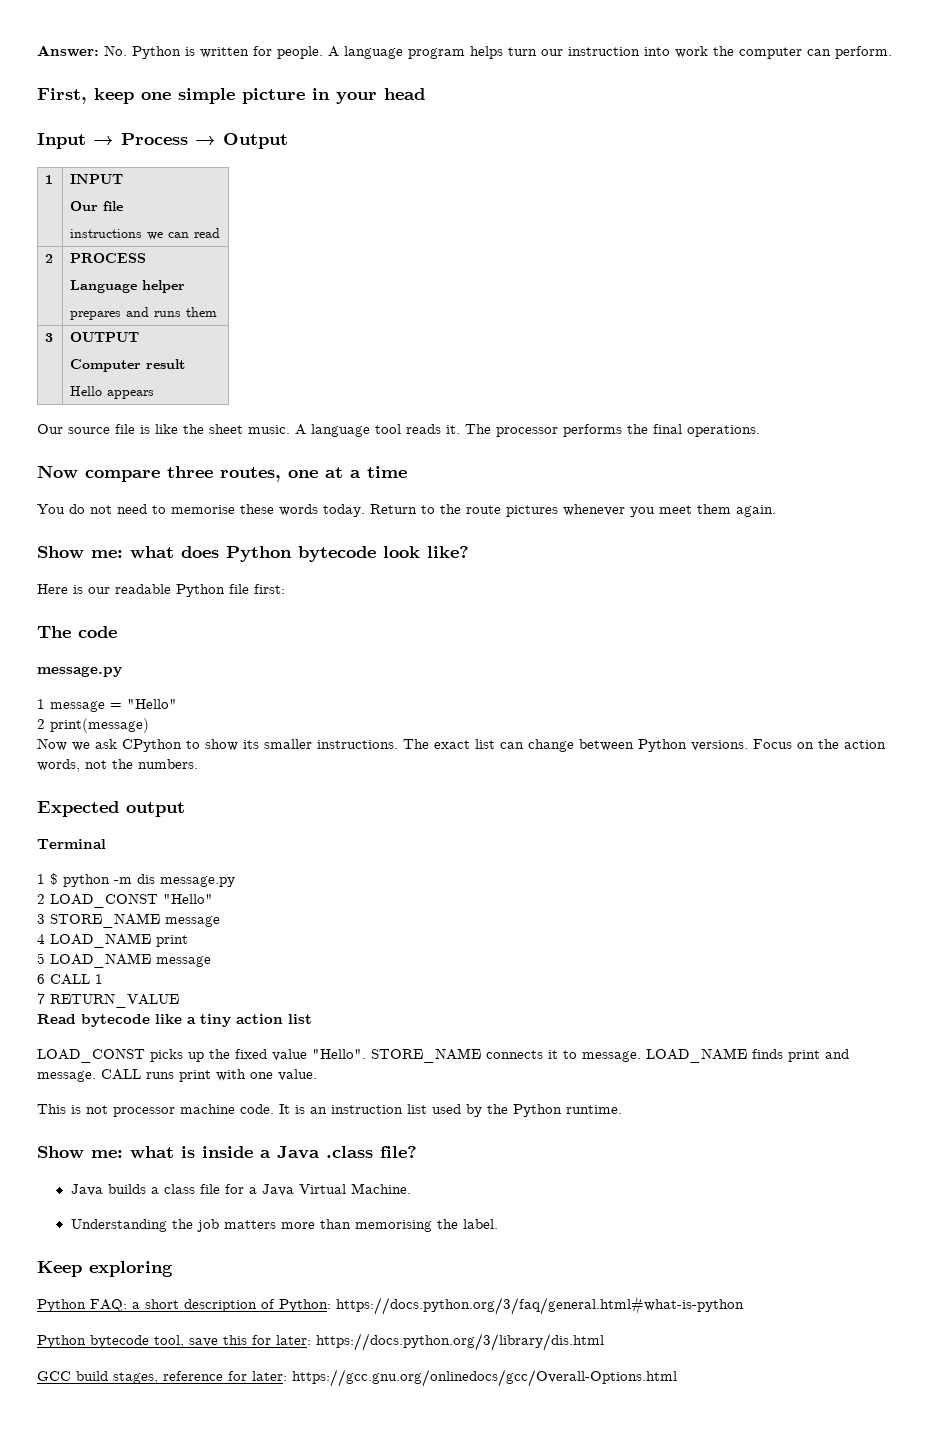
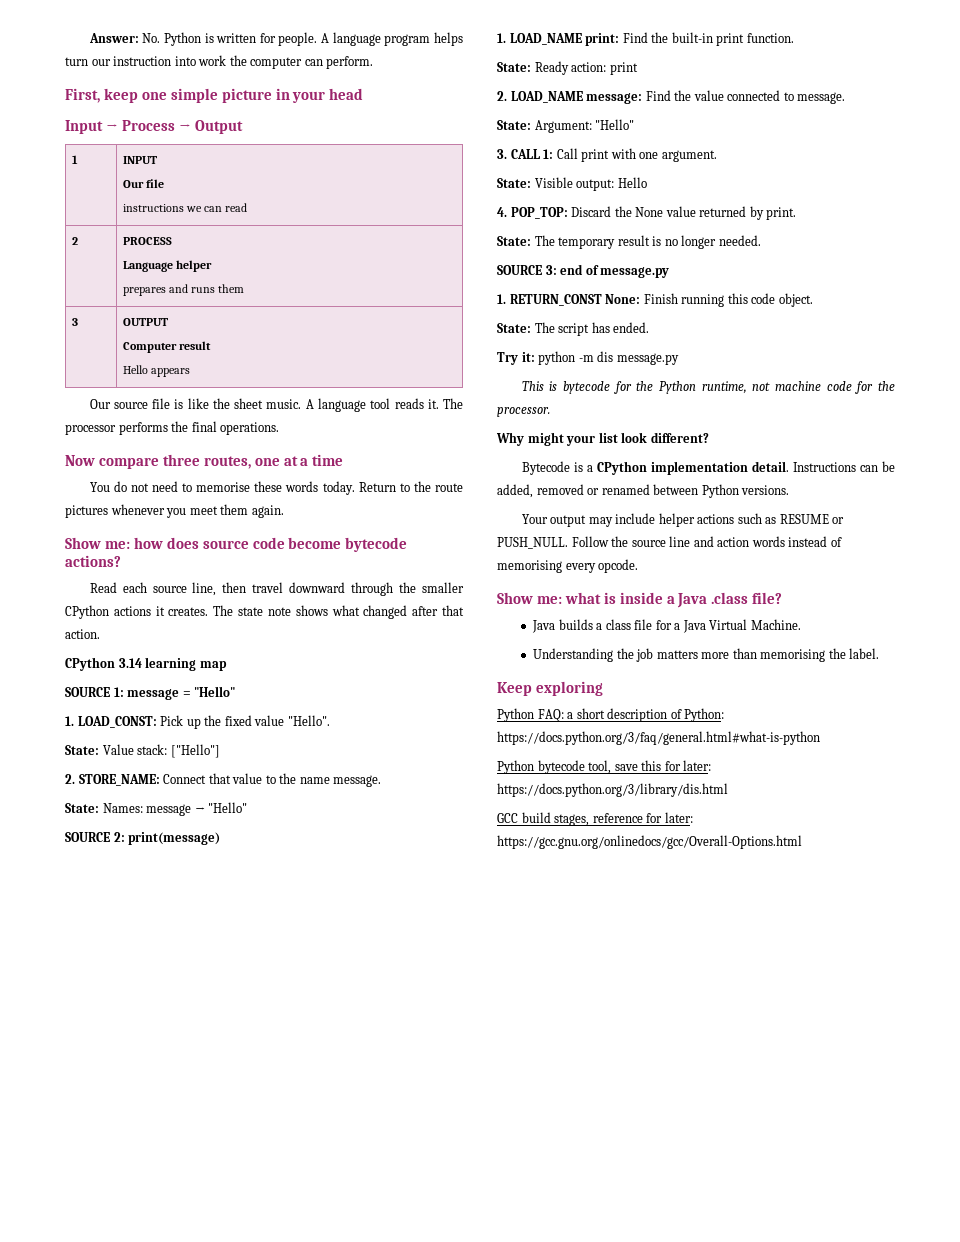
- Show me: what does Python bytecode look like?
- Here is our readable Python file first:
- The code
- message.py
- 1 message = "Hello"
- 2 print(message)
- Now we ask CPython to show its smaller instructions. The exact list can change between Python versions. Focus on the action words, not the numbers.
- Expected output
- Terminal
- 1 $ python -m dis message.py
- 2 LOAD_CONST "Hello"
- 3 STORE_NAME message
- 4 LOAD_NAME print
- 5 LOAD_NAME message
- 6 CALL 1
- 7 RETURN_VALUE
- Read bytecode like a tiny action list
- LOAD_CONST picks up the fixed value "Hello". STORE_NAME connects it to message. LOAD_NAME finds print and message. CALL runs print with one value.
- This is not processor machine code. It is an instruction list used by the Python runtime.
+ Show me: how does source code become bytecode actions?
+ Read each source line, then travel downward through the smaller CPython actions it creates. The state note shows what changed after that action.
+ CPython 3.14 learning map
+ SOURCE 1: message = "Hello"
+ 1. LOAD_CONST: Pick up the fixed value "Hello".
+ State: Value stack: ["Hello"]
+ 2. STORE_NAME: Connect that value to the name message.
+ State: Names: message → "Hello"
+ SOURCE 2: print(message)
+ 1. LOAD_NAME print: Find the built-in print function.
+ State: Ready action: print
+ 2. LOAD_NAME message: Find the value connected to message.
+ State: Argument: "Hello"
+ 3. CALL 1: Call print with one argument.
+ State: Visible output: Hello
+ 4. POP_TOP: Discard the None value returned by print.
+ State: The temporary result is no longer needed.
+ SOURCE 3: end of message.py
+ 1. RETURN_CONST None: Finish running this code object.
+ State: The script has ended.
+ Try it: python -m dis message.py
+ This is bytecode for the Python runtime, not machine code for the processor.
+ Why might your list look different?
+ Bytecode is a CPython implementation detail. Instructions can be added, removed or renamed between Python versions.
+ Your output may include helper actions such as RESUME or PUSH_NULL. Follow the source line and action words instead of memorising every opcode.

